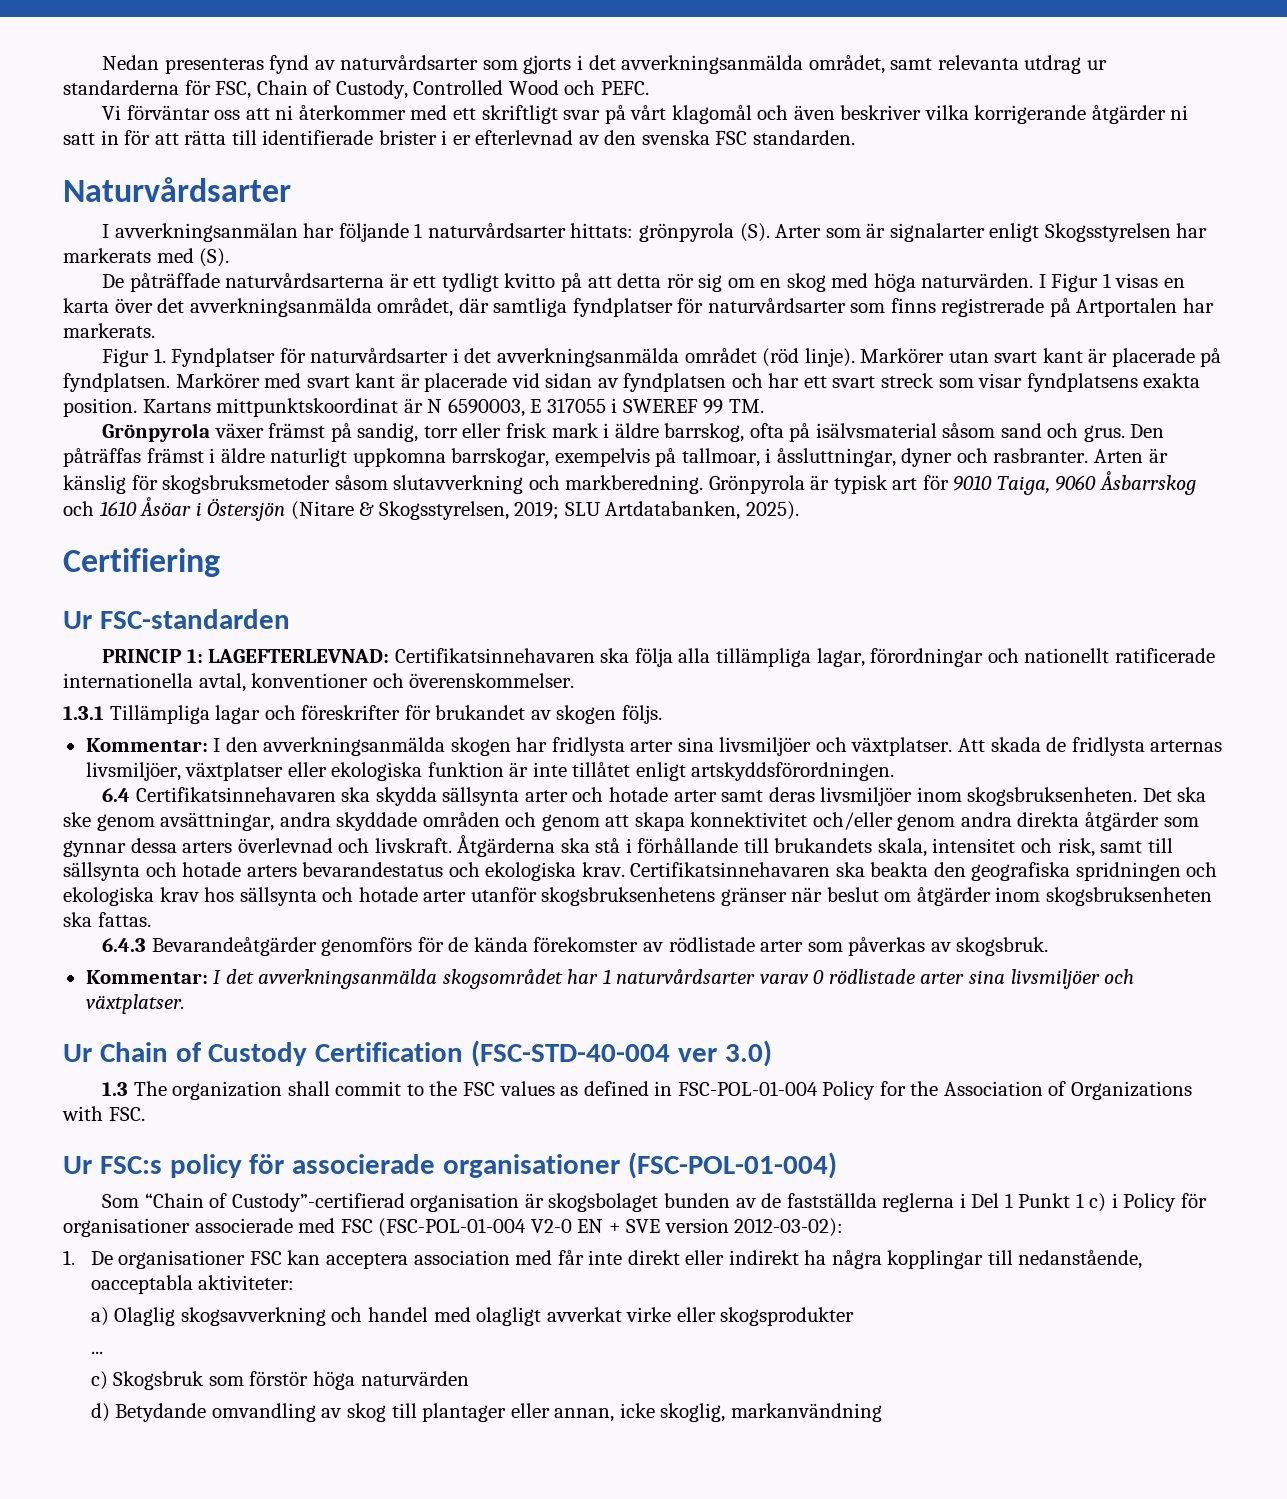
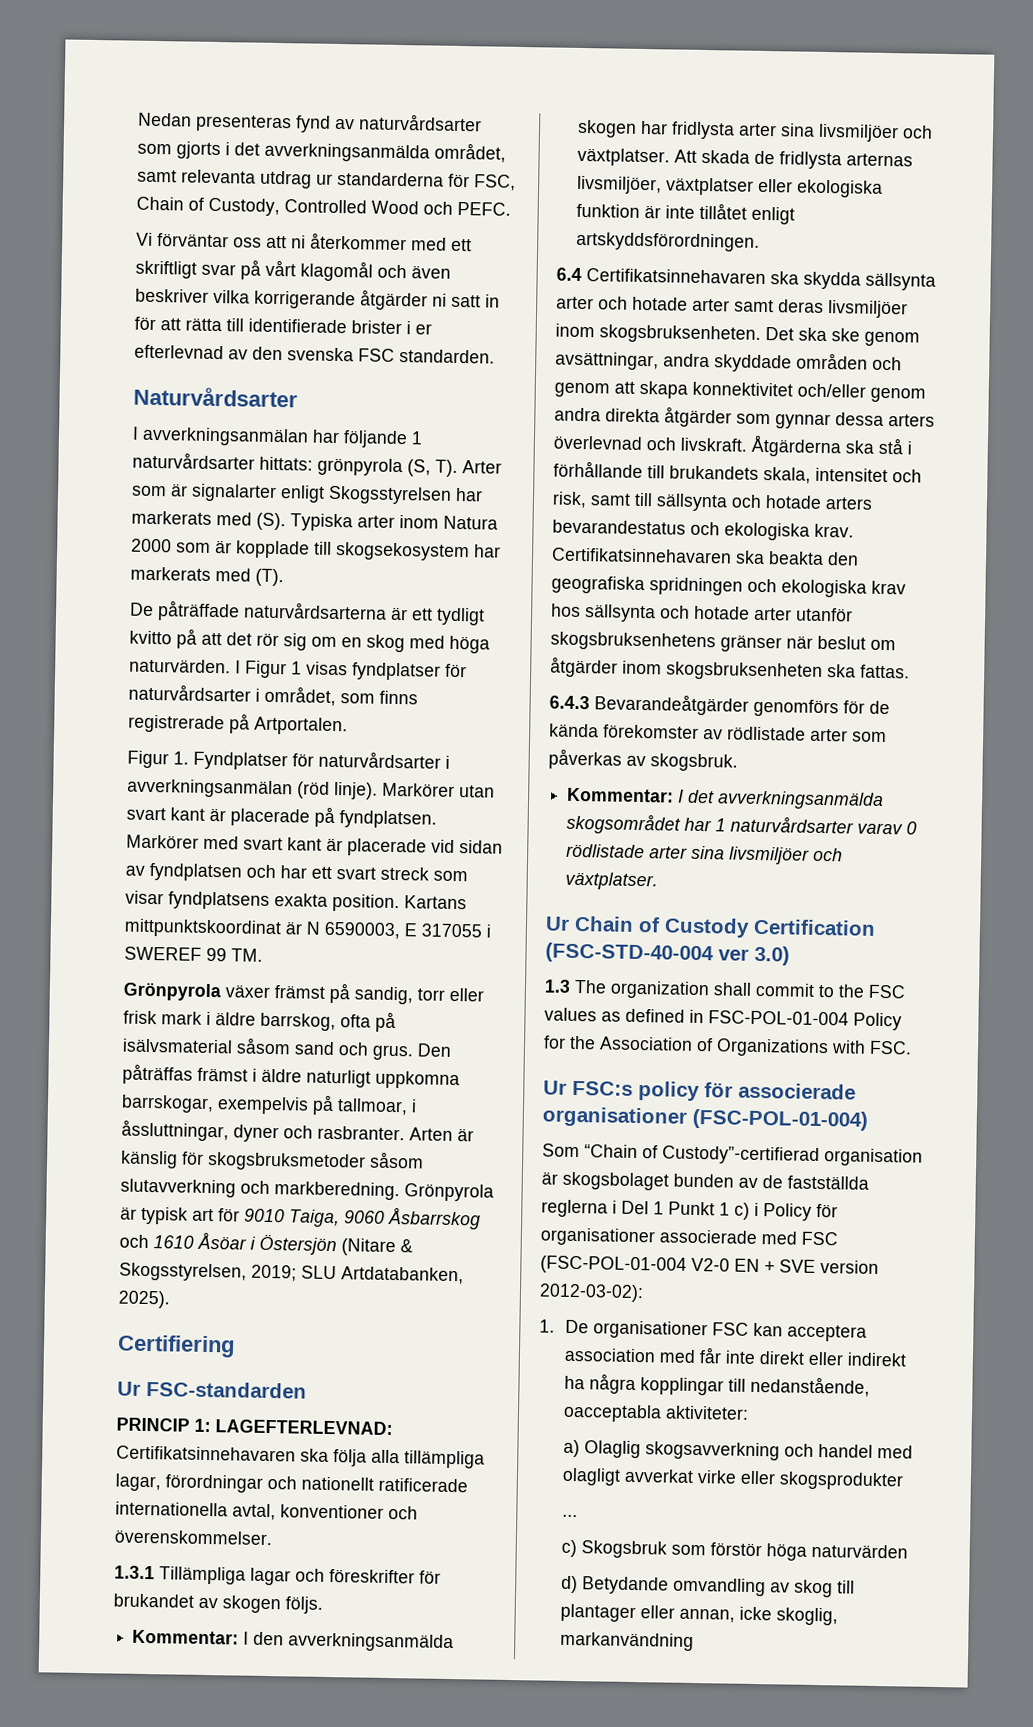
- I avverkningsanmälan har följande 1 naturvårdsarter hittats: grönpyrola (S). Arter som är signalarter enligt Skogsstyrelsen har markerats med (S).
+ I avverkningsanmälan har följande 1 naturvårdsarter hittats: grönpyrola (S, T). Arter som är signalarter enligt Skogsstyrelsen har markerats med (S). Typiska arter inom Natura 2000 som är kopplade till skogsekosystem har markerats med (T).
- De påträffade naturvårdsarterna är ett tydligt kvitto på att detta rör sig om en skog med höga naturvärden.
+ De påträffade naturvårdsarterna är ett tydligt kvitto på att det rör sig om en skog med höga naturvärden.
- I Figur 1 visas en karta över det avverkningsanmälda området, där samtliga fyndplatser för naturvårdsarter som finns registrerade på Artportalen har markerats.
+ I Figur 1 visas fyndplatser för naturvårdsarter i området, som finns registrerade på Artportalen.
- Figur 1. Fyndplatser för naturvårdsarter i det avverkningsanmälda området (röd linje).
+ Figur 1. Fyndplatser för naturvårdsarter i avverkningsanmälan (röd linje).

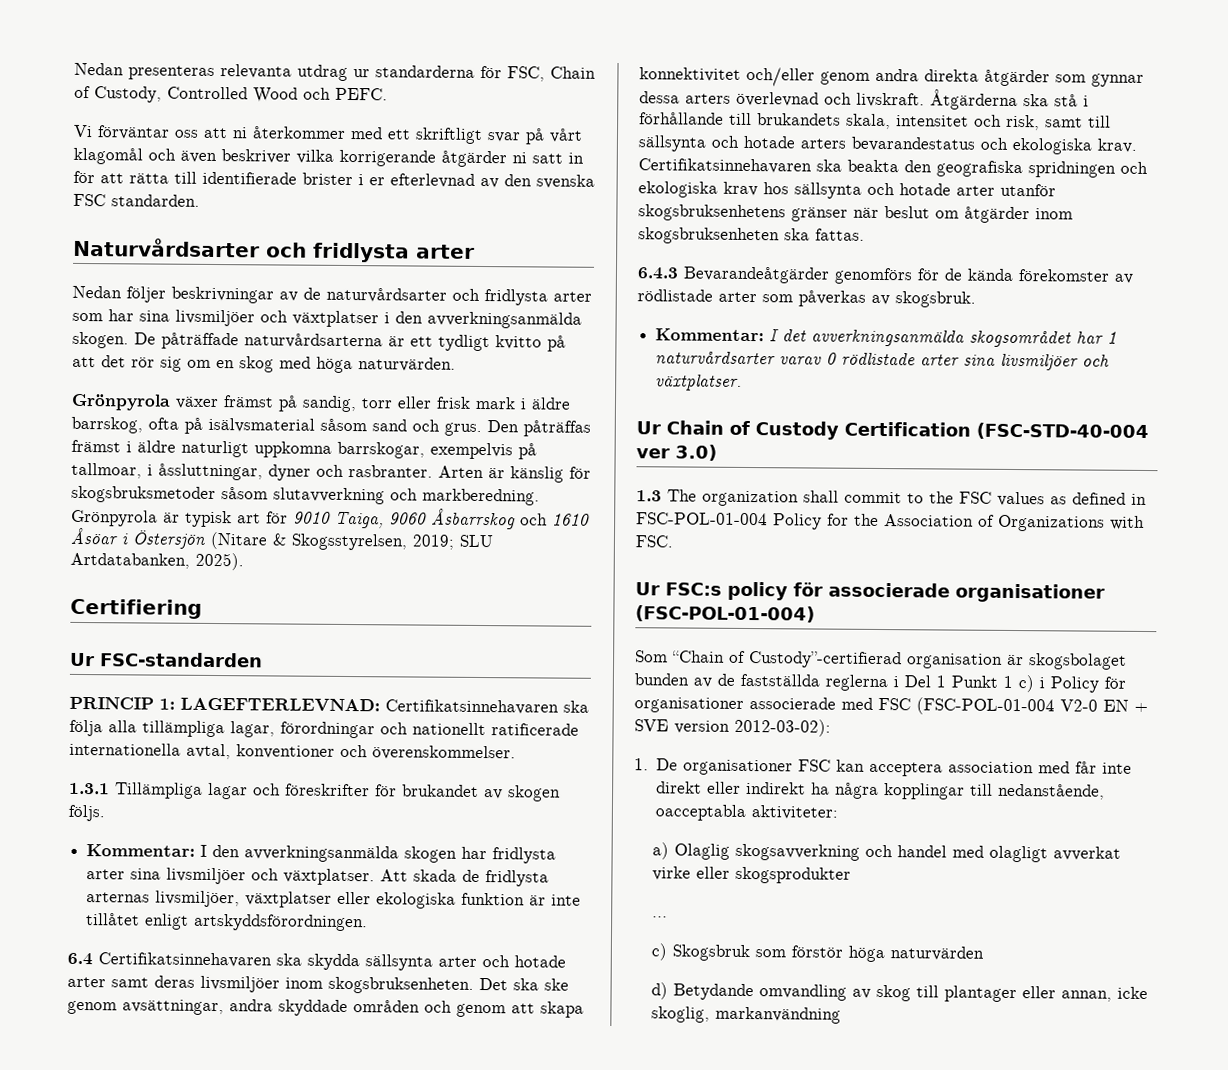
- Nedan presenteras fynd av naturvårdsarter som gjorts i det avverkningsanmälda området, samt relevanta utdrag ur standarderna för FSC, Chain of Custody, Controlled Wood och PEFC.
+ Nedan presenteras relevanta utdrag ur standarderna för FSC, Chain of Custody, Controlled Wood och PEFC.
- Naturvårdsarter
- I avverkningsanmälan har följande 1 naturvårdsarter hittats: grönpyrola (S, T). Arter som är signalarter enligt Skogsstyrelsen har markerats med (S). Typiska arter inom Natura 2000 som är kopplade till skogsekosystem har markerats med (T).
- De påträffade naturvårdsarterna är ett tydligt kvitto på att det rör sig om en skog med höga naturvärden. I Figur 1 visas fyndplatser för naturvårdsarter i området, som finns registrerade på Artportalen.
- Figur 1. Fyndplatser för naturvårdsarter i avverkningsanmälan (röd linje). Markörer utan svart kant är placerade på fyndplatsen. Markörer med svart kant är placerade vid sidan av fyndplatsen och har ett svart streck som visar fyndplatsens exakta position. Kartans mittpunktskoordinat är N 6590003, E 317055 i SWEREF 99 TM.
+ Naturvårdsarter och fridlysta arter
+ Nedan följer beskrivningar av de naturvårdsarter och fridlysta arter som har sina livsmiljöer och växtplatser i den avverkningsanmälda skogen. De påträffade naturvårdsarterna är ett tydligt kvitto på att det rör sig om en skog med höga naturvärden.

